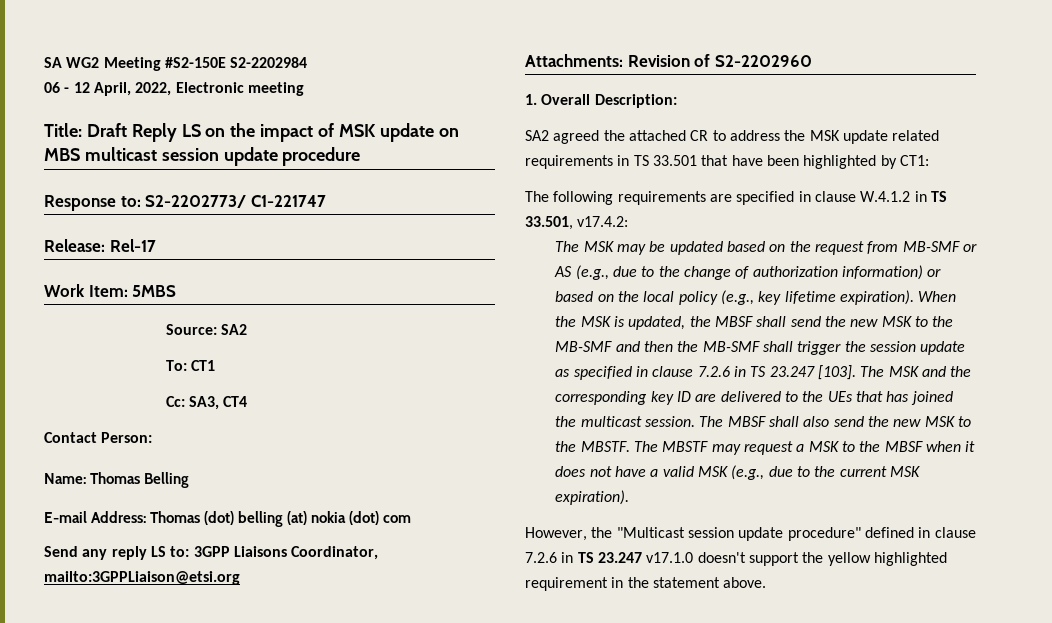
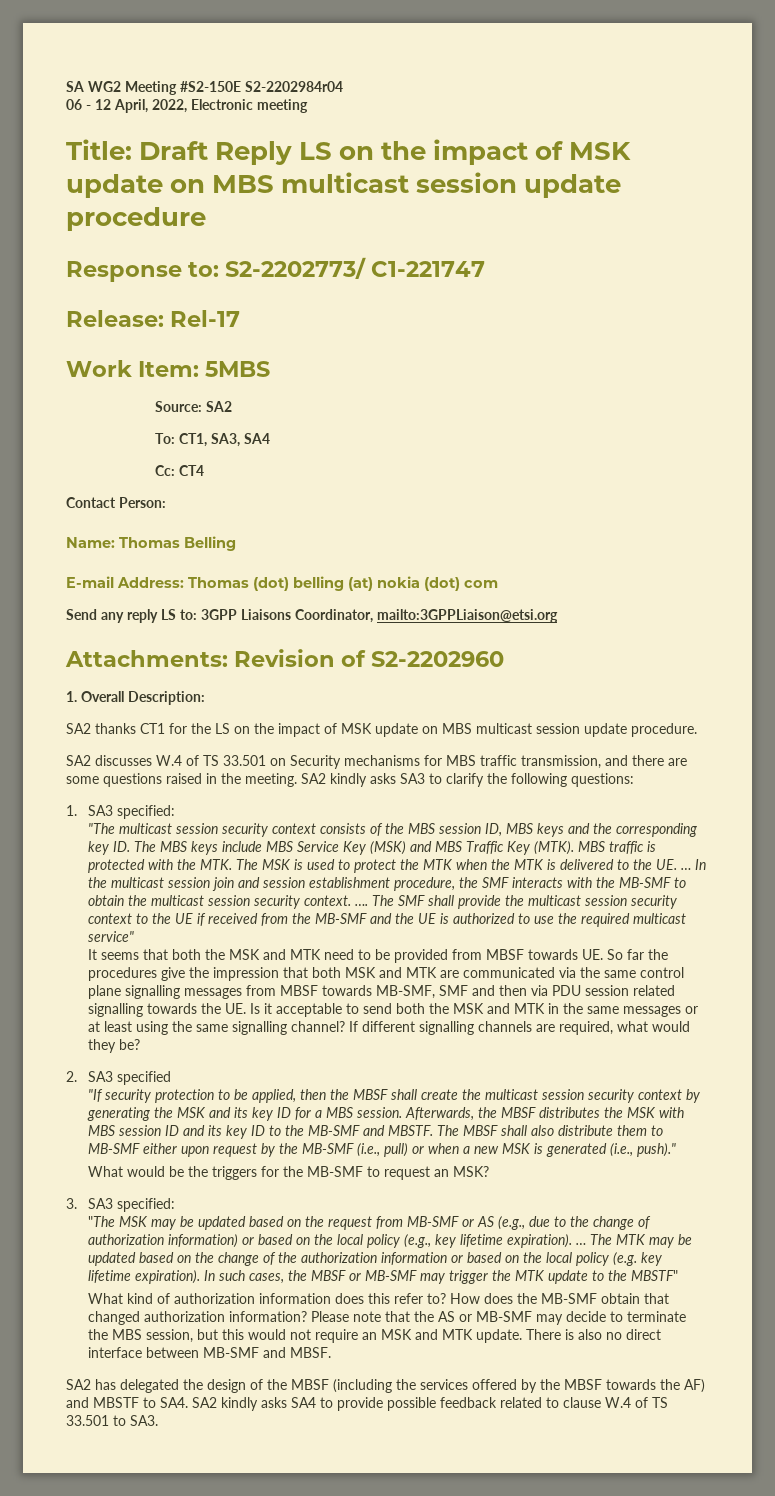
- SA WG2 Meeting #S2-150E S2-2202984
+ SA WG2 Meeting #S2-150E S2-2202984r04
- To: CT1
+ To: CT1, SA3, SA4
- Cc: SA3, CT4
+ Cc: CT4
- SA2 agreed the attached CR to address the MSK update related requirements in TS 33.501 that have been highlighted by CT1:
- The following requirements are specified in clause W.4.1.2 in TS 33.501, v17.4.2:
- The MSK may be updated based on the request from MB-SMF or AS (e.g., due to the change of authorization information) or based on the local policy (e.g., key lifetime expiration).
+ SA2 thanks CT1 for the LS on the impact of MSK update on MBS multicast session update procedure.
+ SA2 discusses W.4 of TS 33.501 on Security mechanisms for MBS traffic transmission, and there are some questions raised in the meeting. SA2 kindly asks SA3 to clarify the following questions:
+ 1. SA3 specified:
+ "The multicast session security context consists of the MBS session ID, MBS keys and the corresponding key ID. The MBS keys include MBS Service Key (MSK) and MBS Traffic Key (MTK). MBS traffic is protected with the MTK. The MSK is used to protect the MTK when the MTK is delivered to the UE. … In the multicast session join and session establishment procedure, the SMF interacts with the MB-SMF to obtain the multicast session security context. …. The SMF shall provide the multicast session security context to the UE if received from the MB-SMF and the UE is authorized to use the required multicast service"
+ It seems that both the MSK and MTK need to be provided from MBSF towards UE. So far the procedures give the impression that both MSK and MTK are communicated via the same control plane signalling messages from MBSF towards MB-SMF, SMF and then via PDU session related signalling towards the UE. Is it acceptable to send both the MSK and MTK in the same messages or at least using the same signalling channel? If different signalling channels are required, what would they be?
+ 2. SA3 specified
+ "If security protection to be applied, then the MBSF shall create the multicast session security context by generating the MSK and its key ID for a MBS session. Afterwards, the MBSF distributes the MSK with MBS session ID and its key ID to the MB-SMF and MBSTF. The MBSF shall also distribute them to MB-SMF either upon request by the MB-SMF (i.e., pull) or when a new MSK is generated (i.e., push)."
+ What would be the triggers for the MB-SMF to request an MSK?
+ 3. SA3 specified:
+ "The MSK may be updated based on the request from MB-SMF or AS (e.g., due to the change of authorization information) or based on the local policy (e.g., key lifetime expiration).
- When the MSK is updated, the MBSF shall send the new MSK to the MB-SMF and then the MB-SMF shall trigger the session update as specified in clause 7.2.6 in TS 23.247 [103]. The MSK and the corresponding key ID are delivered to the UEs that has joined the multicast session. The MBSF shall also send the new MSK to the MBSTF. The MBSTF may request a MSK to the MBSF when it does not have a valid MSK (e.g., due to the current MSK expiration).
- However, the "Multicast session update procedure" defined in clause 7.2.6 in TS 23.247 v17.1.0 doesn't support the yellow highlighted requirement in the statement above.
+ … The MTK may be updated based on the change of the authorization information or based on the local policy (e.g. key lifetime expiration). In such cases, the MBSF or MB-SMF may trigger the MTK update to the MBSTF"
+ What kind of authorization information does this refer to? How does the MB-SMF obtain that changed authorization information? Please note that the AS or MB-SMF may decide to terminate the MBS session, but this would not require an MSK and MTK update. There is also no direct interface between MB-SMF and MBSF.
+ SA2 has delegated the design of the MBSF (including the services offered by the MBSF towards the AF) and MBSTF to SA4. SA2 kindly asks SA4 to provide possible feedback related to clause W.4 of TS 33.501 to SA3.

